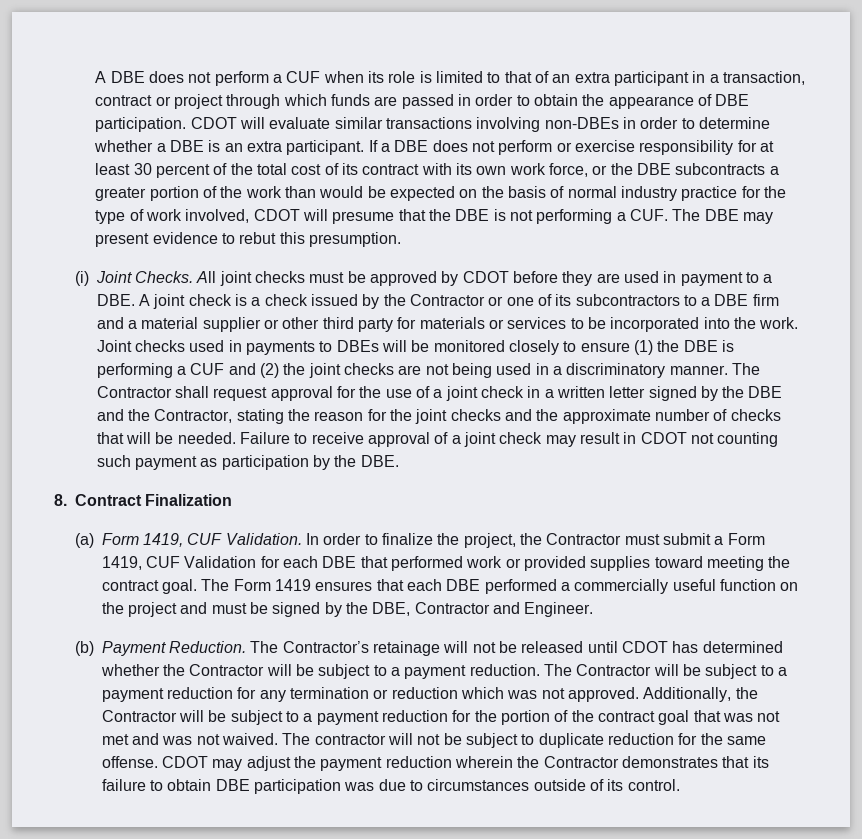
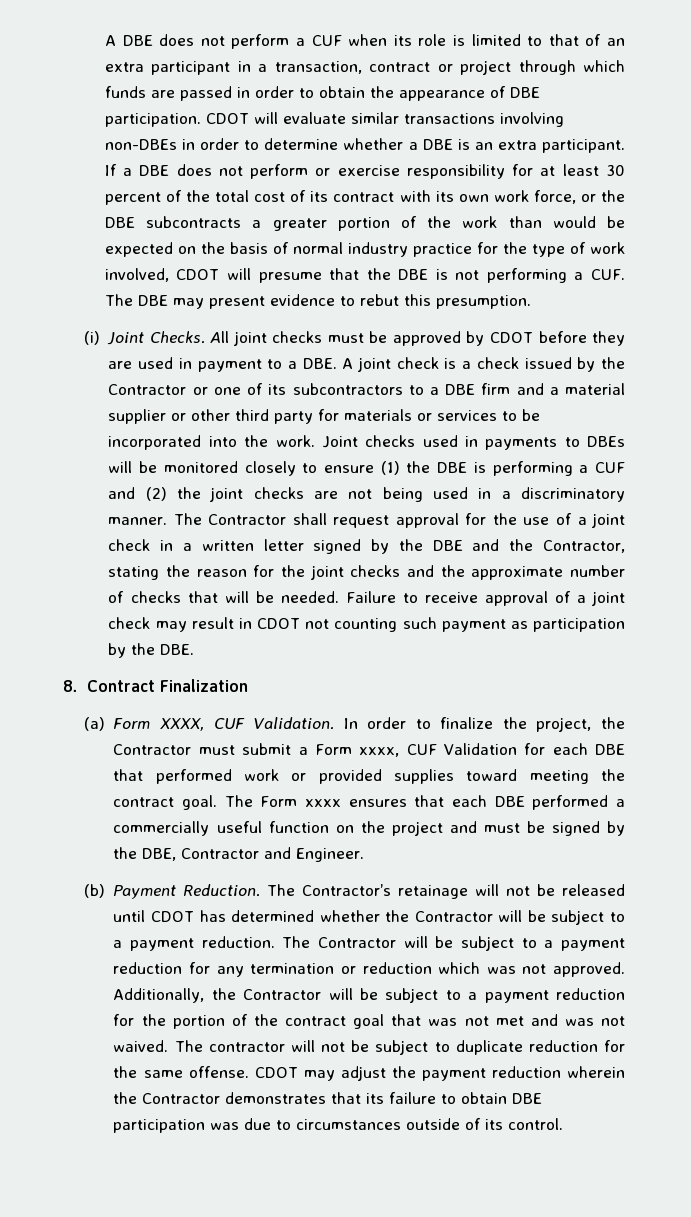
- (a) Form 1419, CUF Validation.
+ (a) Form XXXX, CUF Validation.
- In order to finalize the project, the Contractor must submit a Form 1419, CUF Validation for each DBE that performed work or provided supplies toward meeting the contract goal.
+ In order to finalize the project, the Contractor must submit a Form xxxx, CUF Validation for each DBE that performed work or provided supplies toward meeting the contract goal.
- The Form 1419 ensures that each DBE performed a commercially useful function on the project and must be signed by the DBE, Contractor and Engineer.
+ The Form xxxx ensures that each DBE performed a commercially useful function on the project and must be signed by the DBE, Contractor and Engineer.

